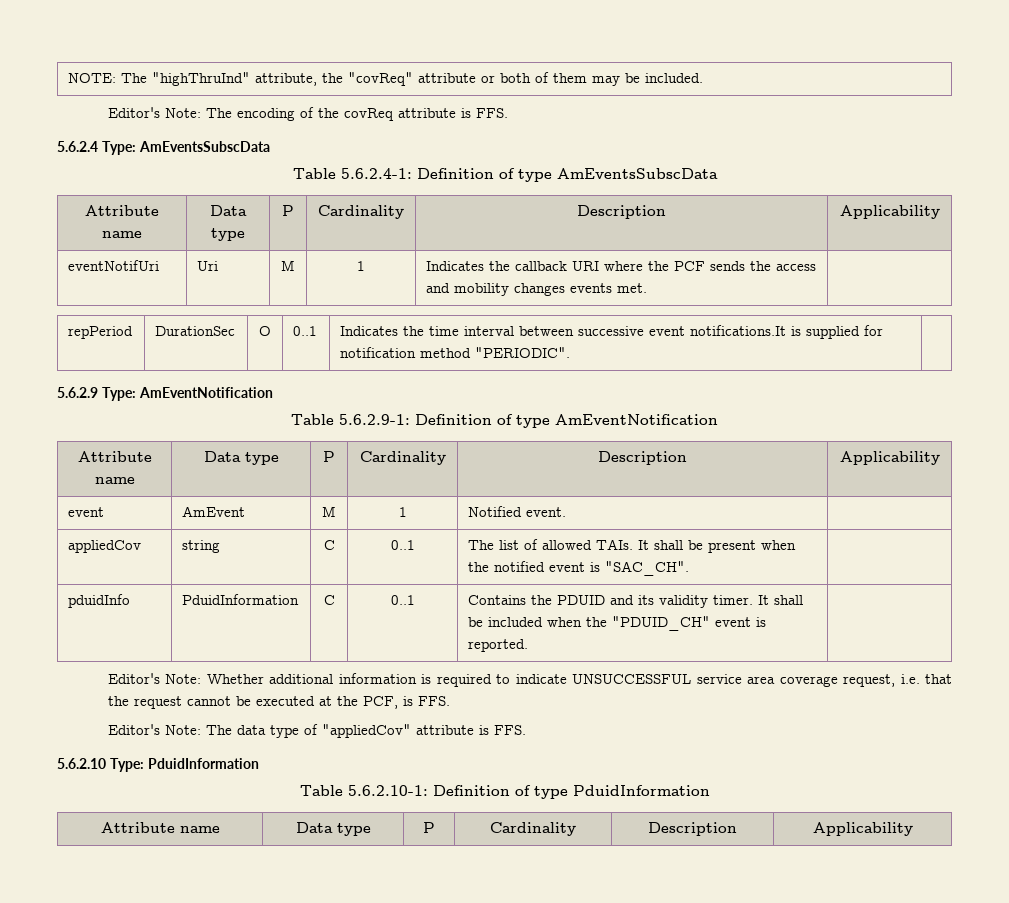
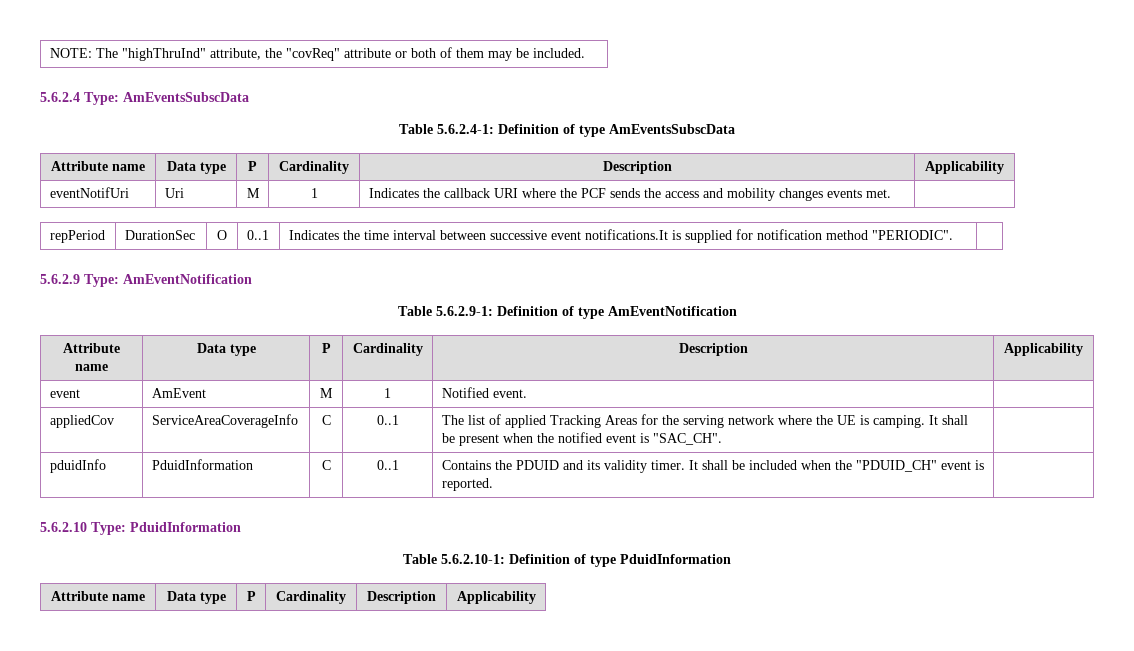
- Editor's Note: The encoding of the covReq attribute is FFS.
- appliedCov | string | C | 0..1 | The list of allowed TAIs. It shall be present when the notified event is "SAC_CH". |
+ appliedCov | ServiceAreaCoverageInfo | C | 0..1 | The list of applied Tracking Areas for the serving network where the UE is camping. It shall be present when the notified event is "SAC_CH". |
- Editor's Note: Whether additional information is required to indicate UNSUCCESSFUL service area coverage request, i.e. that the request cannot be executed at the PCF, is FFS.
- Editor's Note: The data type of "appliedCov" attribute is FFS.

